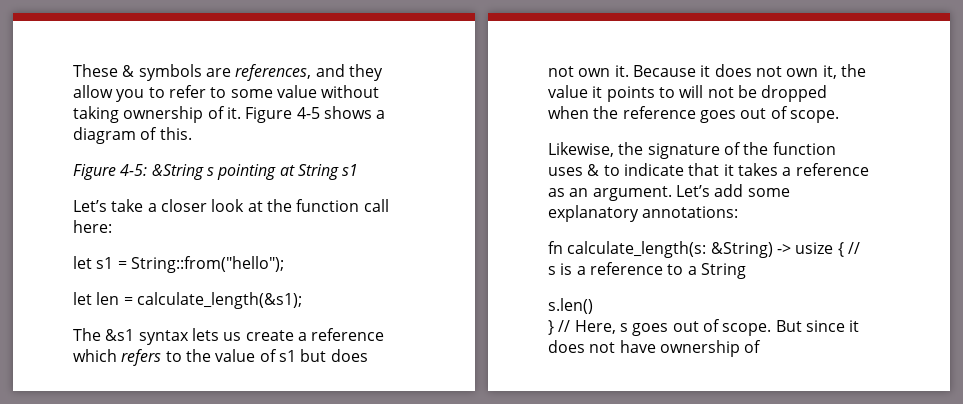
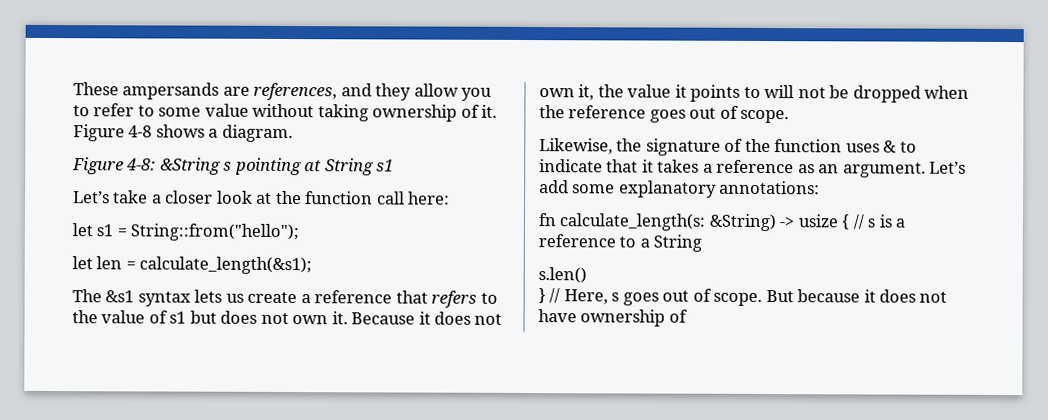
- These & symbols are references, and they allow you to refer to some value without taking ownership of it.
+ These ampersands are references, and they allow you to refer to some value without taking ownership of it.
- Figure 4-5 shows a diagram of this.
- Figure 4-5: &String s pointing at String s1
+ Figure 4-8 shows a diagram.
+ Figure 4-8: &String s pointing at String s1
- The &s1 syntax lets us create a reference which refers to the value of s1 but does not own it.
+ The &s1 syntax lets us create a reference that refers to the value of s1 but does not own it.
- But since it does not have ownership of
+ But because it does not have ownership of

